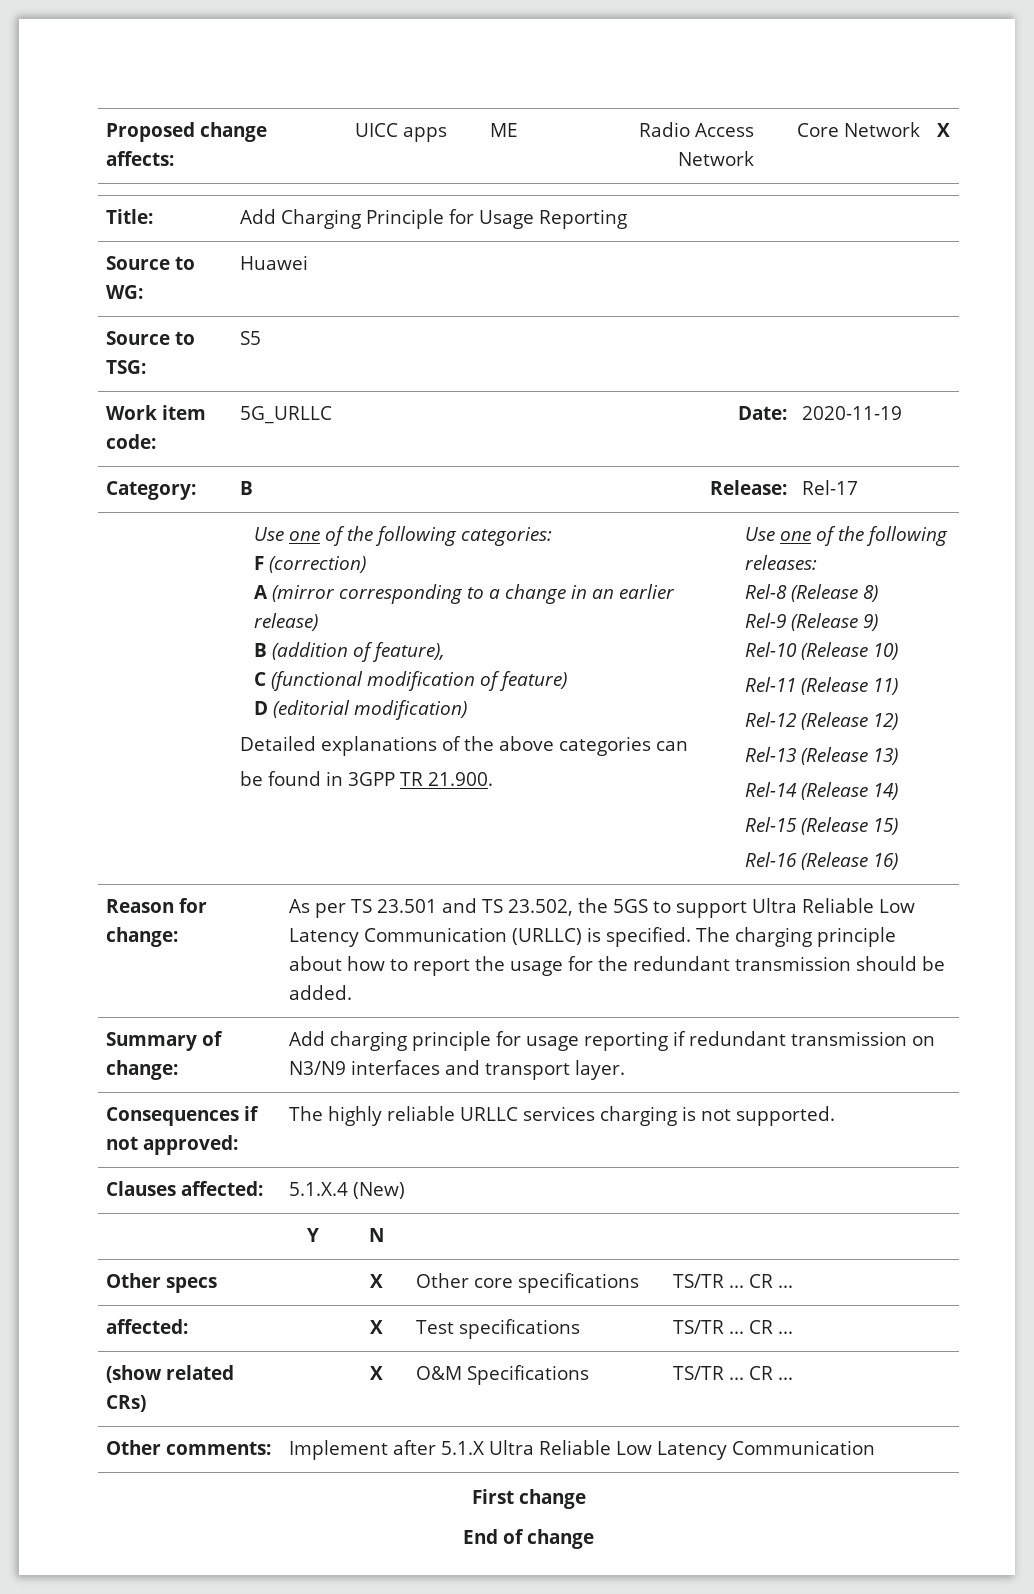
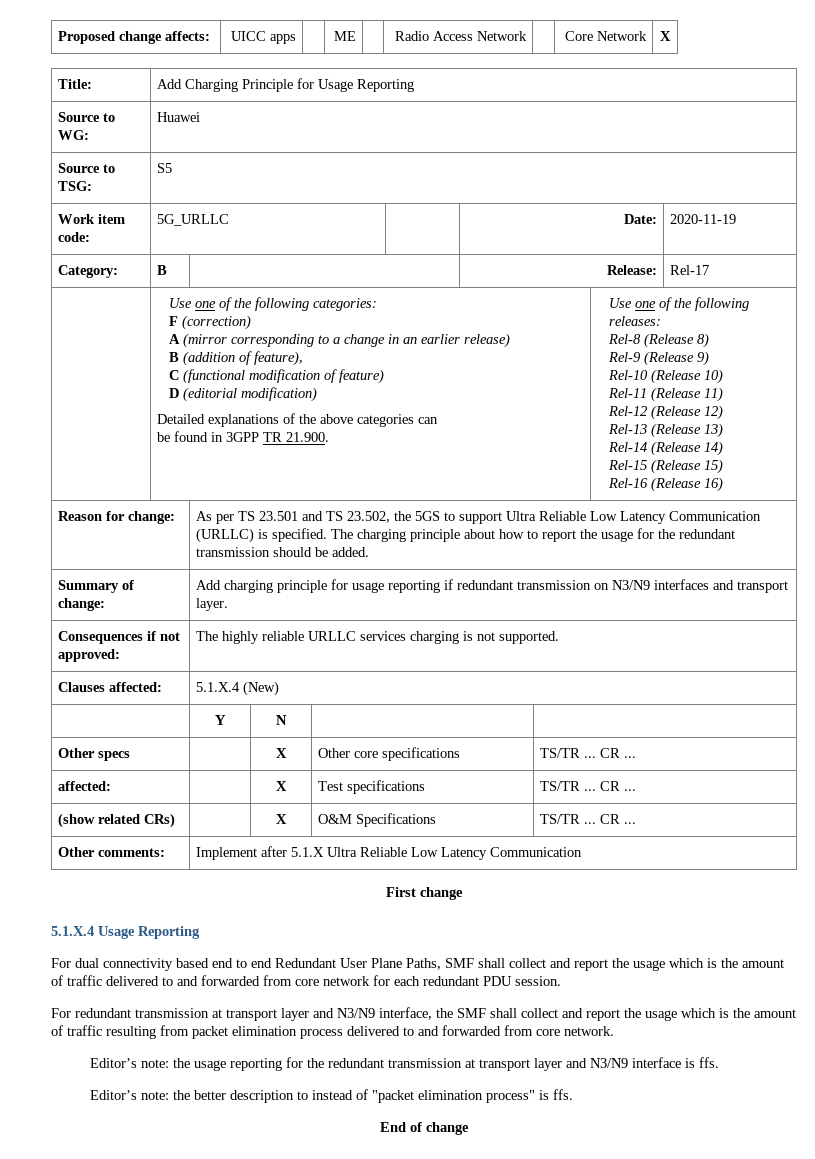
+ 5.1.X.4 Usage Reporting
+ For dual connectivity based end to end Redundant User Plane Paths, SMF shall collect and report the usage which is the amount of traffic delivered to and forwarded from core network for each redundant PDU session.
+ For redundant transmission at transport layer and N3/N9 interface, the SMF shall collect and report the usage which is the amount of traffic resulting from packet elimination process delivered to and forwarded from core network.
+ Editor’s note: the usage reporting for the redundant transmission at transport layer and N3/N9 interface is ffs.
+ Editor’s note: the better description to instead of "packet elimination process" is ffs.

